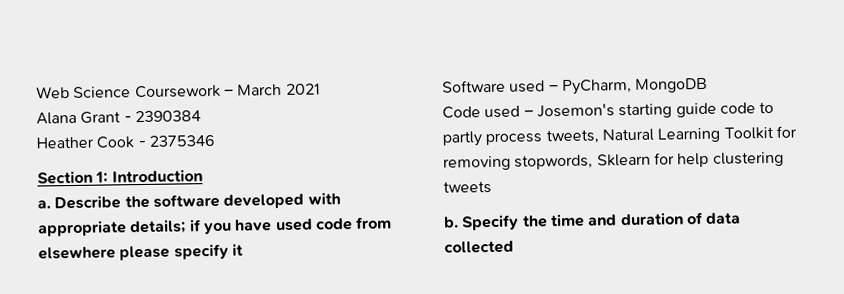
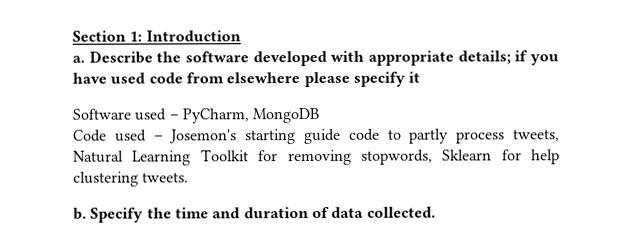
- Web Science Coursework – March 2021
- Alana Grant - 2390384
- Heather Cook - 2375346
- Code used – Josemon's starting guide code to partly process tweets, Natural Learning Toolkit for removing stopwords, Sklearn for help clustering tweets
+ Code used – Josemon's starting guide code to partly process tweets, Natural Learning Toolkit for removing stopwords, Sklearn for help clustering tweets.
- Specify the time and duration of data collected
+ Specify the time and duration of data collected.

